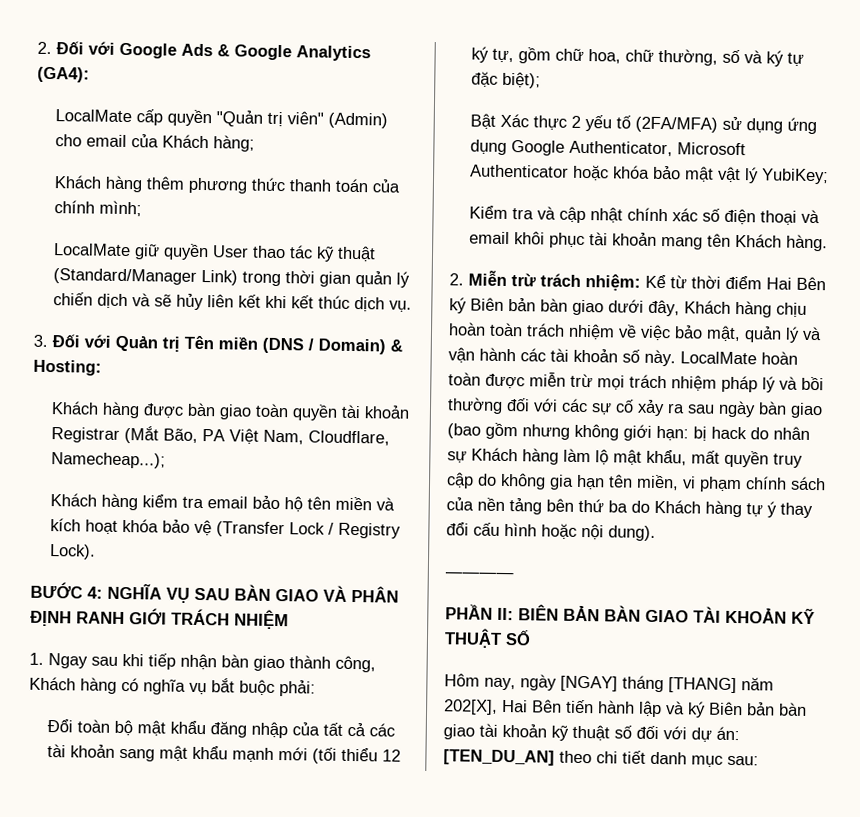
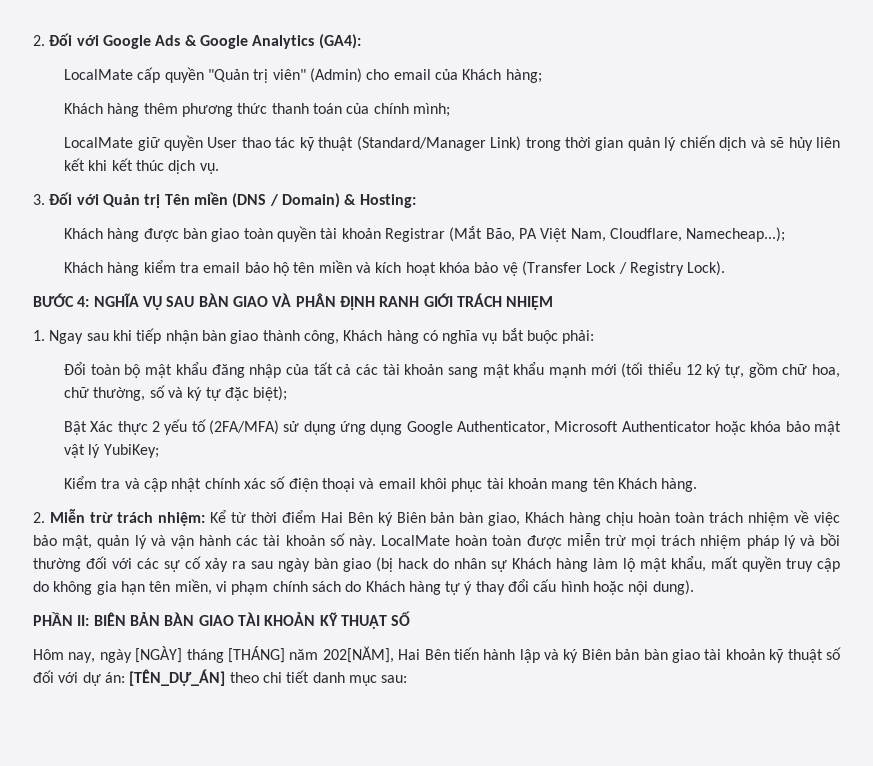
- 2. Miễn trừ trách nhiệm: Kể từ thời điểm Hai Bên ký Biên bản bàn giao dưới đây, Khách hàng chịu hoàn toàn trách nhiệm về việc bảo mật, quản lý và vận hành các tài khoản số này.
+ 2. Miễn trừ trách nhiệm: Kể từ thời điểm Hai Bên ký Biên bản bàn giao, Khách hàng chịu hoàn toàn trách nhiệm về việc bảo mật, quản lý và vận hành các tài khoản số này.
- LocalMate hoàn toàn được miễn trừ mọi trách nhiệm pháp lý và bồi thường đối với các sự cố xảy ra sau ngày bàn giao (bao gồm nhưng không giới hạn: bị hack do nhân sự Khách hàng làm lộ mật khẩu, mất quyền truy cập do không gia hạn tên miền, vi phạm chính sách của nền tảng bên thứ ba do Khách hàng tự ý thay đổi cấu hình hoặc nội dung).
+ LocalMate hoàn toàn được miễn trừ mọi trách nhiệm pháp lý và bồi thường đối với các sự cố xảy ra sau ngày bàn giao (bị hack do nhân sự Khách hàng làm lộ mật khẩu, mất quyền truy cập do không gia hạn tên miền, vi phạm chính sách do Khách hàng tự ý thay đổi cấu hình hoặc nội dung).
- ――――
- Hôm nay, ngày [NGAY] tháng [THANG] năm 202[X], Hai Bên tiến hành lập và ký Biên bản bàn giao tài khoản kỹ thuật số đối với dự án: [TEN_DU_AN] theo chi tiết danh mục sau:
+ Hôm nay, ngày [NGÀY] tháng [THÁNG] năm 202[NĂM], Hai Bên tiến hành lập và ký Biên bản bàn giao tài khoản kỹ thuật số đối với dự án: [TÊN_DỰ_ÁN] theo chi tiết danh mục sau:

